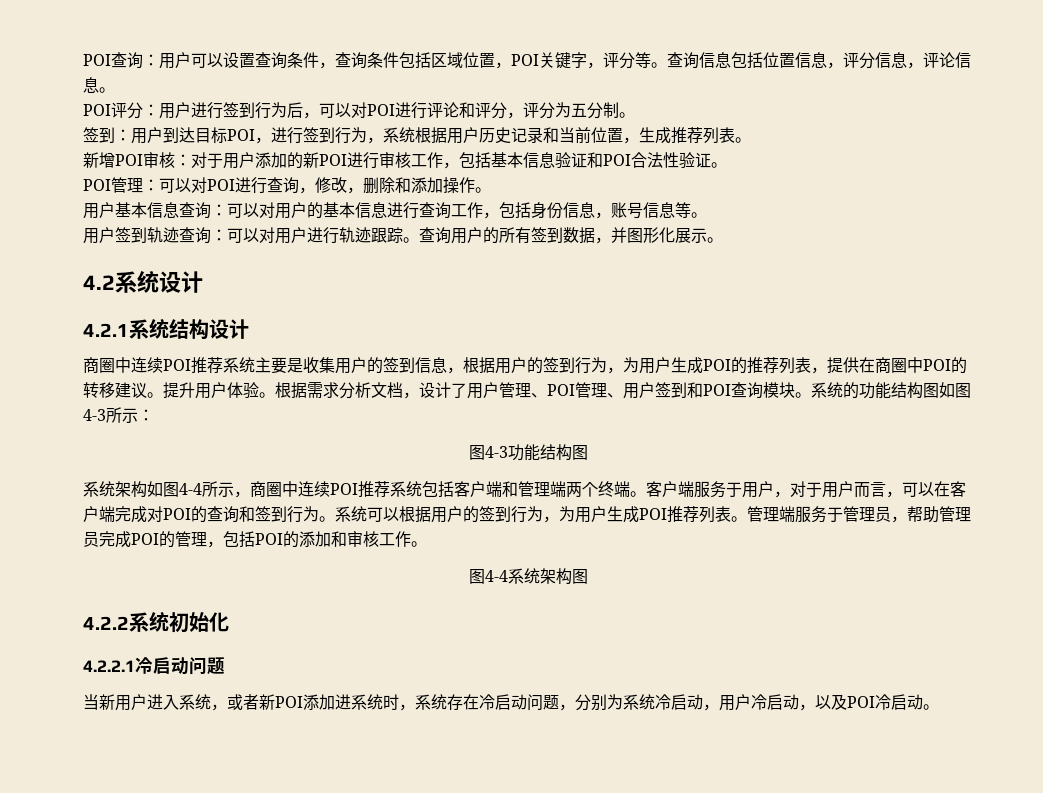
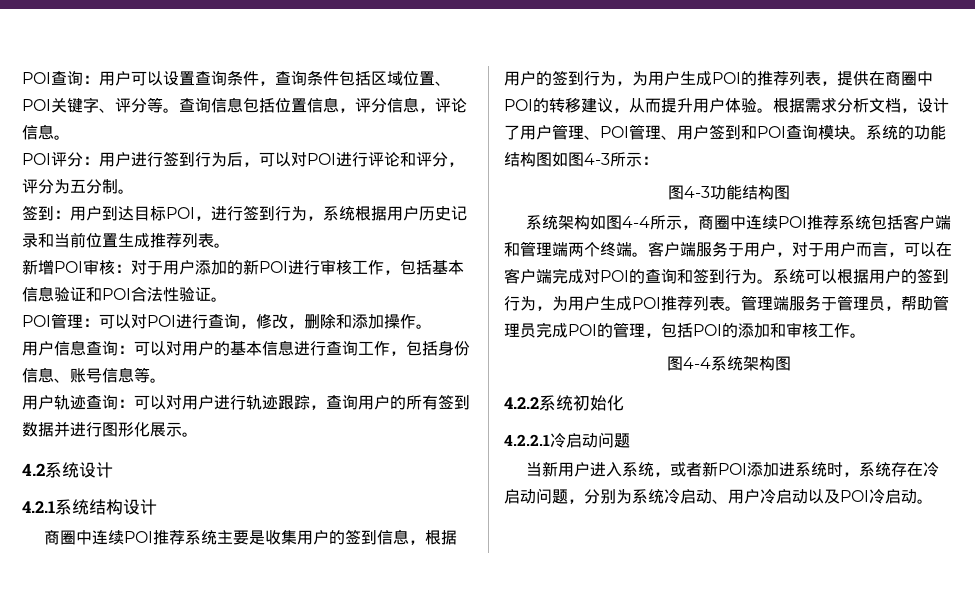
- POI查询：用户可以设置查询条件，查询条件包括区域位置，POI关键字，评分等。
+ POI查询：用户可以设置查询条件，查询条件包括区域位置、POI关键字、评分等。
- 签到：用户到达目标POI，进行签到行为，系统根据用户历史记录和当前位置，生成推荐列表。
+ 签到：用户到达目标POI，进行签到行为，系统根据用户历史记录和当前位置生成推荐列表。
- 用户基本信息查询：可以对用户的基本信息进行查询工作，包括身份信息，账号信息等。
+ 用户信息查询：可以对用户的基本信息进行查询工作，包括身份信息、账号信息等。
- 用户签到轨迹查询：可以对用户进行轨迹跟踪。查询用户的所有签到数据，并图形化展示。
+ 用户轨迹查询：可以对用户进行轨迹跟踪，查询用户的所有签到数据并进行图形化展示。
- 商圈中连续POI推荐系统主要是收集用户的签到信息，根据用户的签到行为，为用户生成POI的推荐列表，提供在商圈中POI的转移建议。提升用户体验。
+ 商圈中连续POI推荐系统主要是收集用户的签到信息，根据用户的签到行为，为用户生成POI的推荐列表，提供在商圈中POI的转移建议，从而提升用户体验。
- 当新用户进入系统，或者新POI添加进系统时，系统存在冷启动问题，分别为系统冷启动，用户冷启动，以及POI冷启动。
+ 当新用户进入系统，或者新POI添加进系统时，系统存在冷启动问题，分别为系统冷启动、用户冷启动以及POI冷启动。

